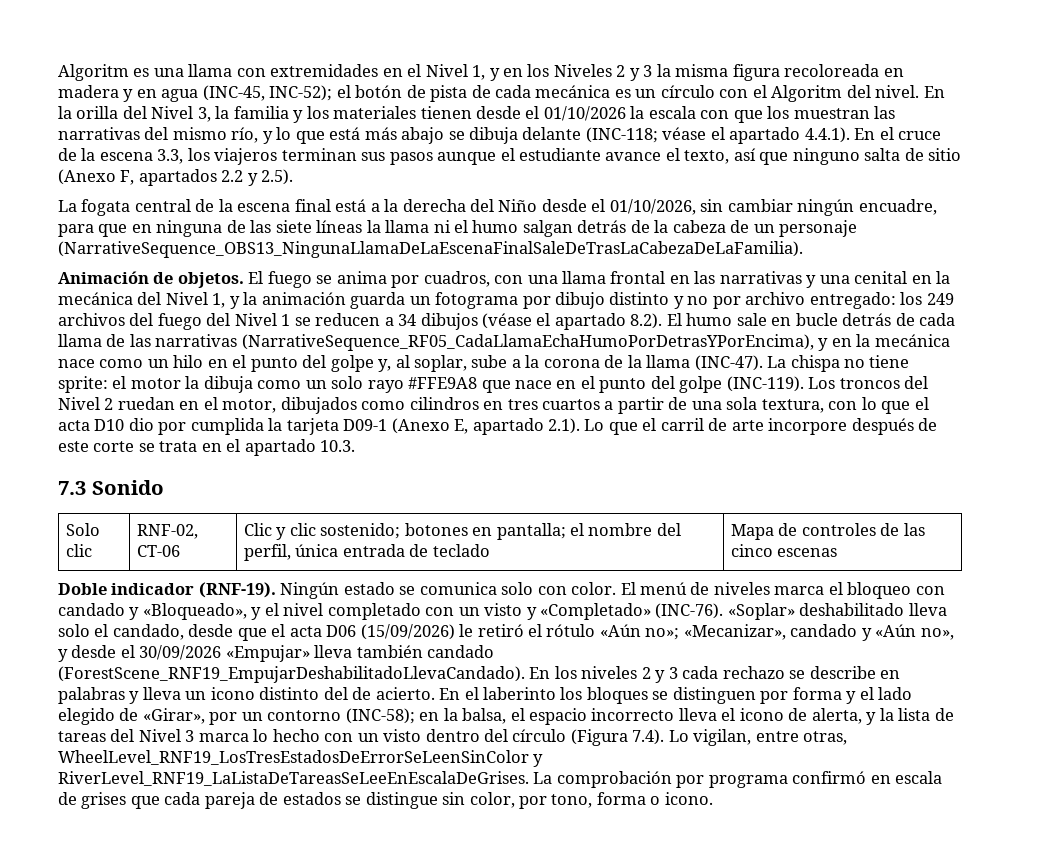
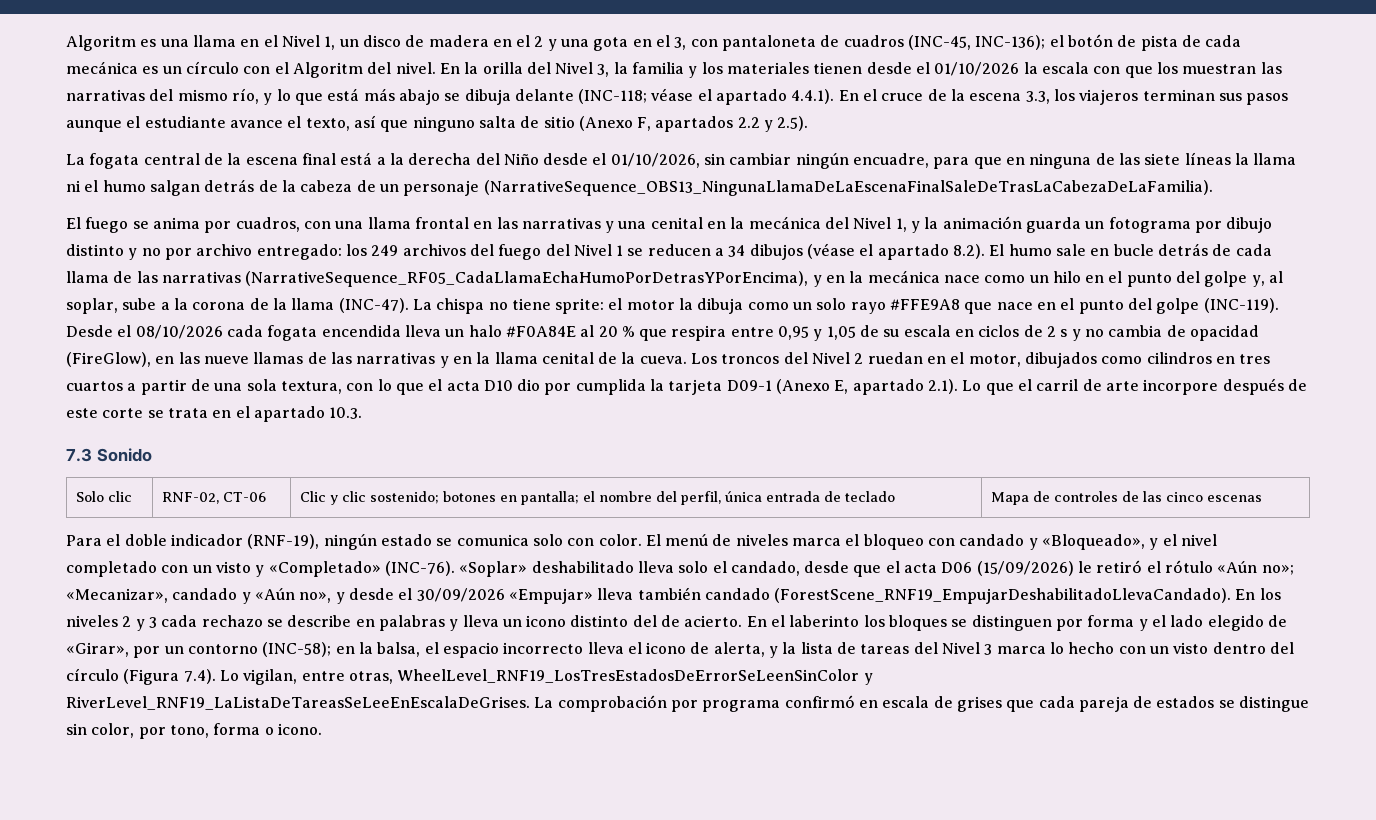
- Algoritm es una llama con extremidades en el Nivel 1, y en los Niveles 2 y 3 la misma figura recoloreada en madera y en agua (INC-45, INC-52); el botón de pista de cada mecánica es un círculo con el Algoritm del nivel.
+ Algoritm es una llama en el Nivel 1, un disco de madera en el 2 y una gota en el 3, con pantaloneta de cuadros (INC-45, INC-136); el botón de pista de cada mecánica es un círculo con el Algoritm del nivel.
- Animación de objetos.
+ Desde el 08/10/2026 cada fogata encendida lleva un halo #F0A84E al 20 % que respira entre 0,95 y 1,05 de su escala en ciclos de 2 s y no cambia de opacidad (FireGlow), en las nueve llamas de las narrativas y en la llama cenital de la cueva.
- Doble indicador (RNF-19). Ningún estado se comunica solo con color.
+ Para el doble indicador (RNF-19), ningún estado se comunica solo con color.

